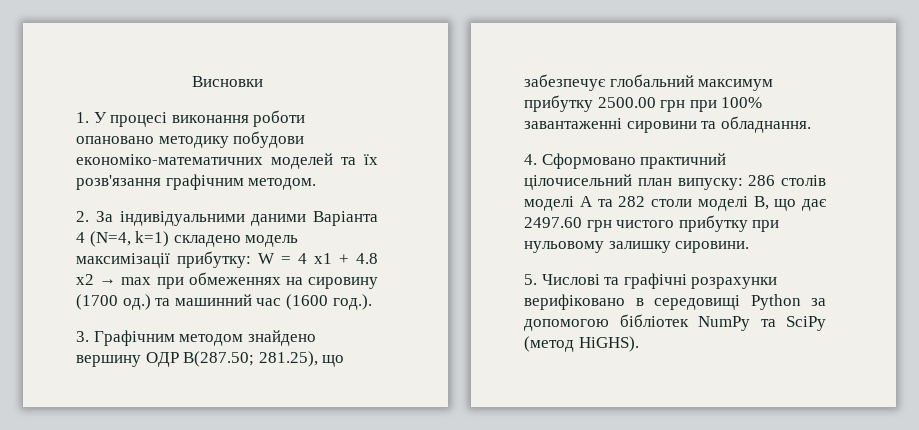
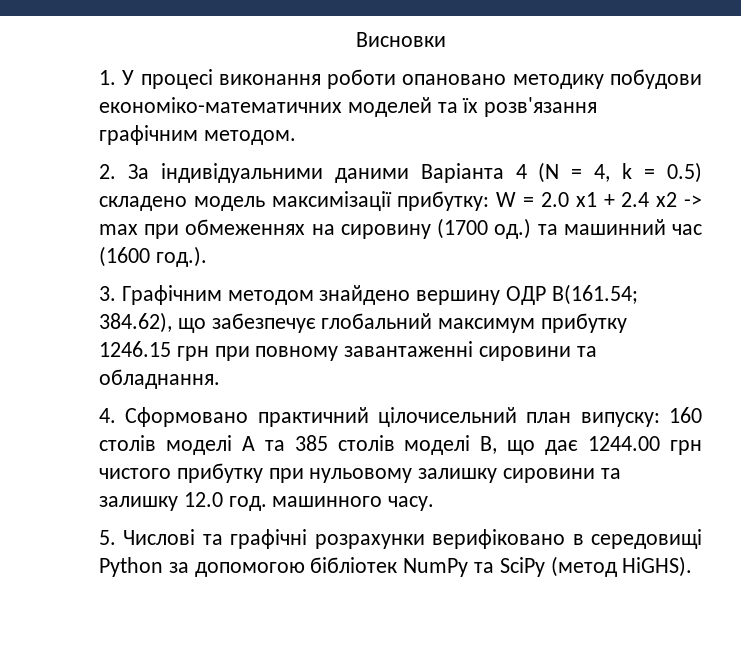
- 2. За індивідуальними даними Варіанта 4 (N=4, k=1) складено модель максимізації прибутку: W = 4 x1 + 4.8 x2 → max при обмеженнях на сировину (1700 од.) та машинний час (1600 год.).
+ 2. За індивідуальними даними Варіанта 4 (N = 4, k = 0.5) складено модель максимізації прибутку: W = 2.0 x1 + 2.4 x2 -> max при обмеженнях на сировину (1700 од.) та машинний час (1600 год.).
- 3. Графічним методом знайдено вершину ОДР B(287.50; 281.25), що забезпечує глобальний максимум прибутку 2500.00 грн при 100% завантаженні сировини та обладнання.
+ 3. Графічним методом знайдено вершину ОДР B(161.54; 384.62), що забезпечує глобальний максимум прибутку 1246.15 грн при повному завантаженні сировини та обладнання.
- 4. Сформовано практичний цілочисельний план випуску: 286 столів моделі А та 282 столи моделі В, що дає 2497.60 грн чистого прибутку при нульовому залишку сировини.
+ 4. Сформовано практичний цілочисельний план випуску: 160 столів моделі А та 385 столів моделі В, що дає 1244.00 грн чистого прибутку при нульовому залишку сировини та залишку 12.0 год. машинного часу.

